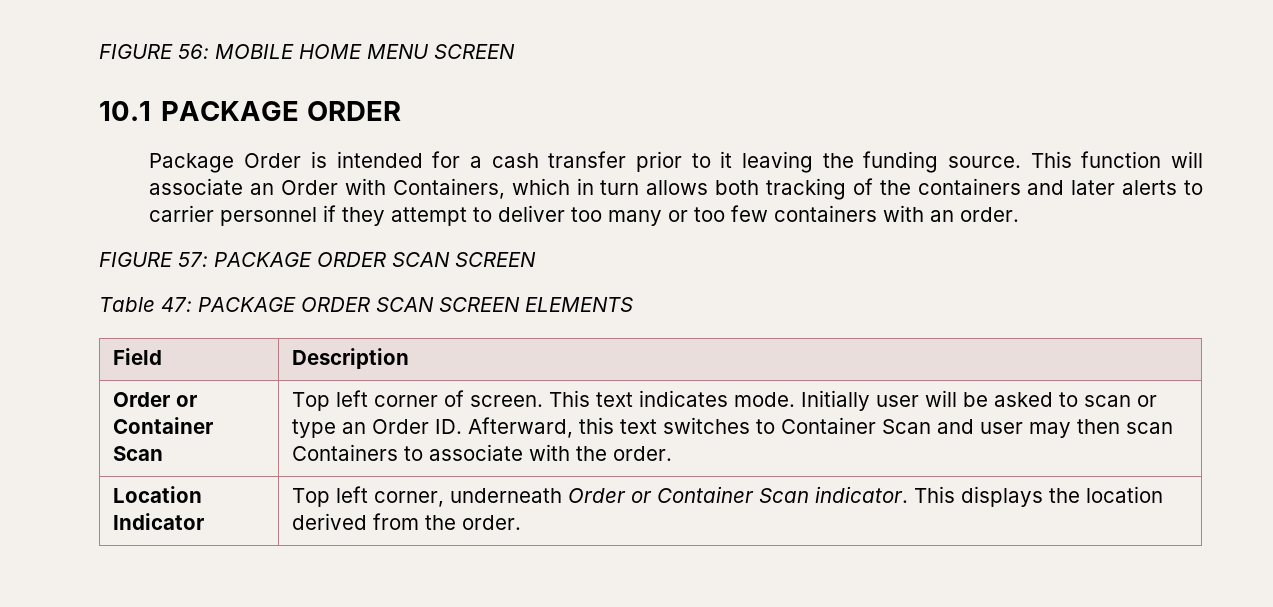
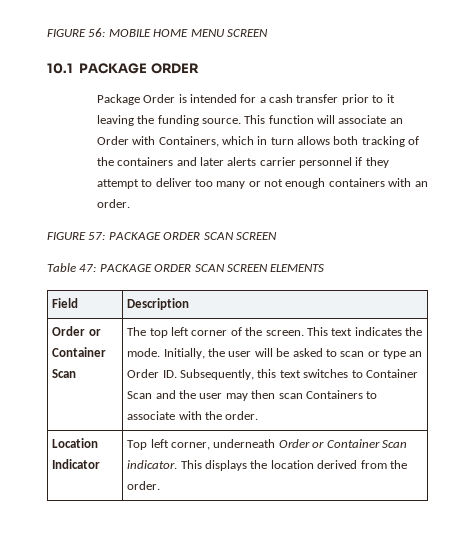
- This function will associate an Order with Containers, which in turn allows both tracking of the containers and later alerts to carrier personnel if they attempt to deliver too many or too few containers with an order.
+ This function will associate an Order with Containers, which in turn allows both tracking of the containers and later alerts carrier personnel if they attempt to deliver too many or not enough containers with an order.
- Top left corner of screen.
+ The top left corner of the screen.
- This text indicates mode. Initially user will be asked to scan or type an Order ID. Afterward, this text switches to Container Scan and user may then scan Containers to associate with the order.
+ This text indicates the mode. Initially, the user will be asked to scan or type an Order ID. Subsequently, this text switches to Container Scan and the user may then scan Containers to associate with the order.

